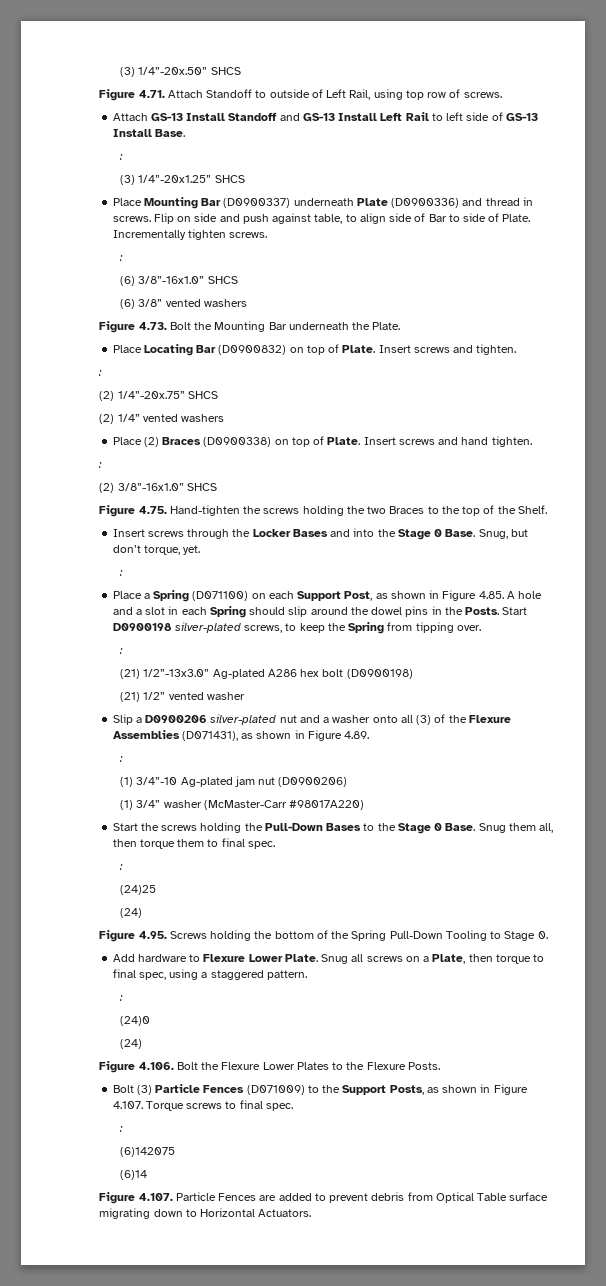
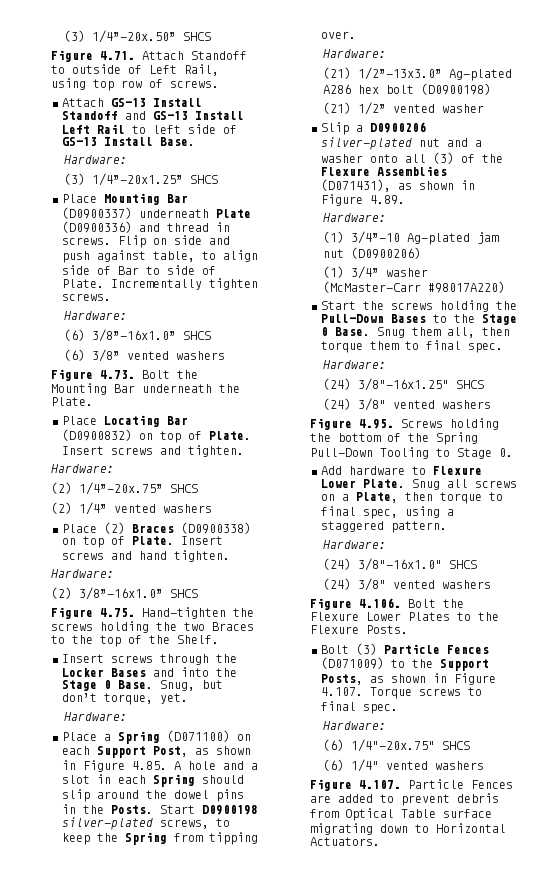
  Attach GS-13 Install Standoff and GS-13 Install Left Rail to left side of GS-13 Install Base.
- :
+ Hardware:
  Incrementally tighten screws.
- :
+ Hardware:
  Insert screws and tighten.
- :
+ Hardware:
  Insert screws and hand tighten.
- :
+ Hardware:
  Snug, but don’t torque, yet.
- :
+ Hardware:
  Start D0900198 silver-plated screws, to keep the Spring from tipping over.
- :
+ Hardware:
  Slip a D0900206 silver-plated nut and a washer onto all (3) of the Flexure Assemblies (D071431), as shown in Figure 4.89.
- :
+ Hardware:
  Snug them all, then torque them to final spec.
- :
- (24)25
- (24)
+ Hardware:
+ (24) 3/8"-16x1.25" SHCS
+ (24) 3/8" vented washers
  Snug all screws on a Plate, then torque to final spec, using a staggered pattern.
- :
- (24)0
- (24)
+ Hardware:
+ (24) 3/8"-16x1.0" SHCS
+ (24) 3/8" vented washers
  Bolt (3) Particle Fences (D071009) to the Support Posts, as shown in Figure 4.107. Torque screws to final spec.
- :
- (6)142075
- (6)14
+ Hardware:
+ (6) 1/4"-20x.75" SHCS
+ (6) 1/4" vented washers

